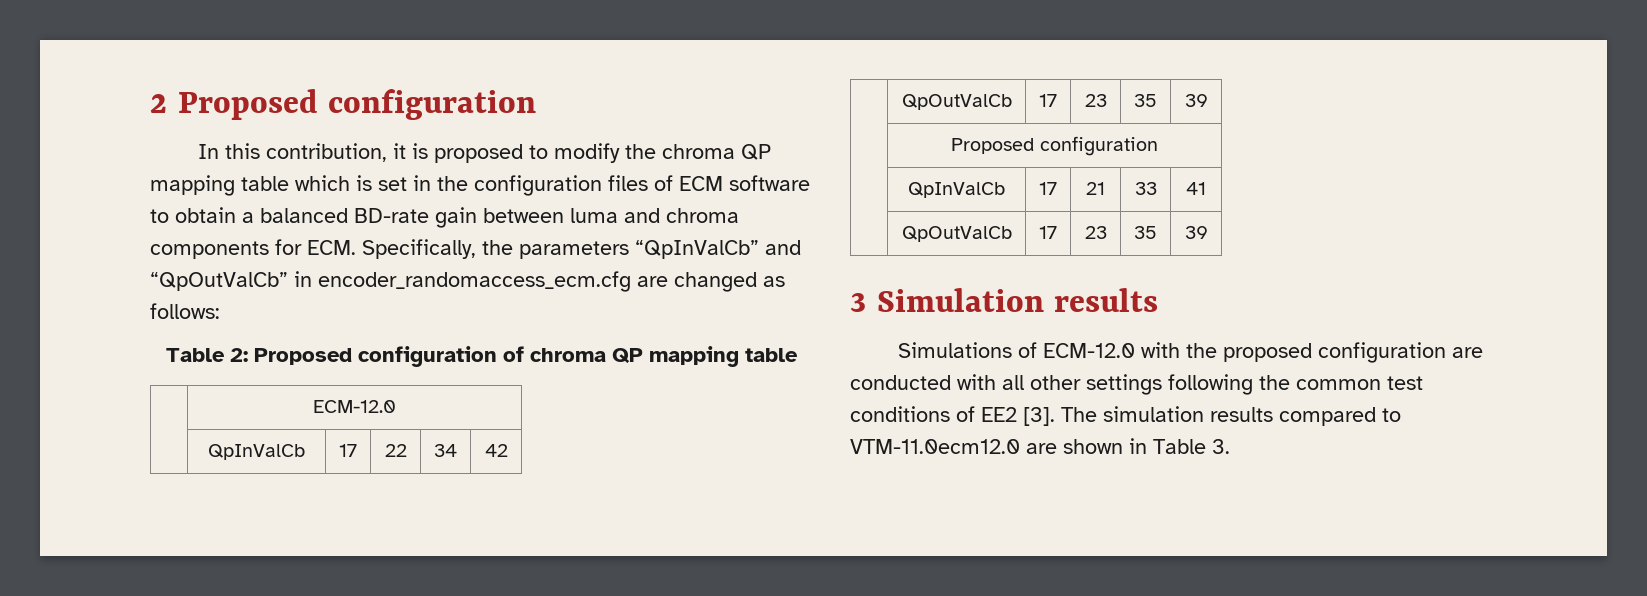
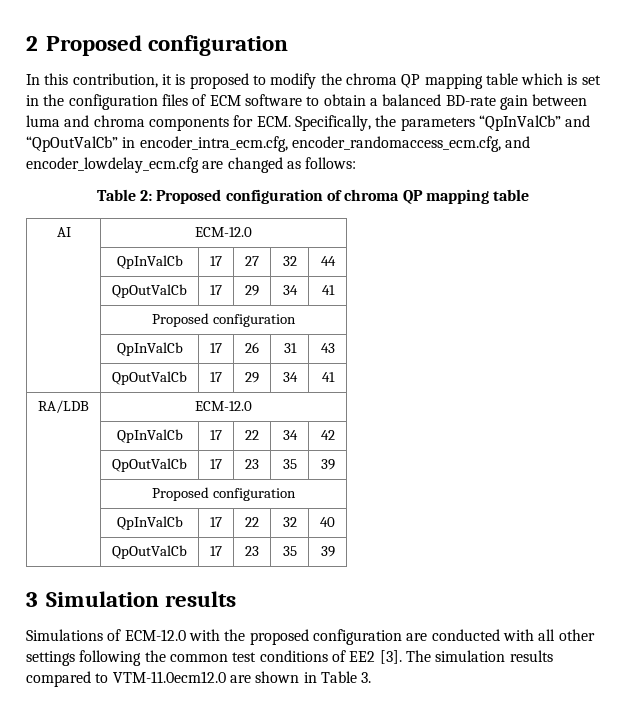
- In this contribution, it is proposed to modify the chroma QP mapping table which is set in the configuration files of ECM software to obtain a balanced BD-rate gain between luma and chroma components for ECM. Specifically, the parameters “QpInValCb” and “QpOutValCb” in encoder_randomaccess_ecm.cfg are changed as follows:
+ In this contribution, it is proposed to modify the chroma QP mapping table which is set in the configuration files of ECM software to obtain a balanced BD-rate gain between luma and chroma components for ECM. Specifically, the parameters “QpInValCb” and “QpOutValCb” in encoder_intra_ecm.cfg, encoder_randomaccess_ecm.cfg, and encoder_lowdelay_ecm.cfg are changed as follows:
- | ECM-12.0
+ AI | ECM-12.0
+ | QpInValCb | 17 | 27 | 32 | 44
+ | QpOutValCb | 17 | 29 | 34 | 41
+ | Proposed configuration
+ | QpInValCb | 17 | 26 | 31 | 43
+ | QpOutValCb | 17 | 29 | 34 | 41
+ RA/LDB | ECM-12.0
- | QpInValCb | 17 | 21 | 33 | 41
+ | QpInValCb | 17 | 22 | 32 | 40

